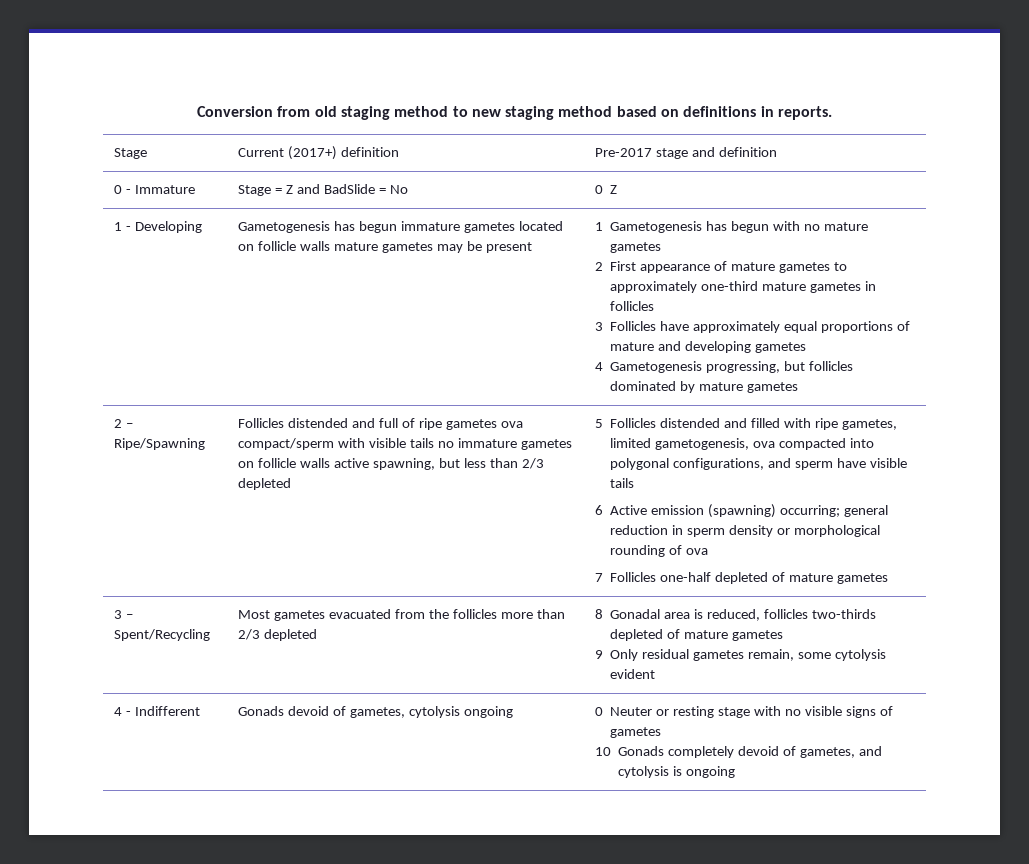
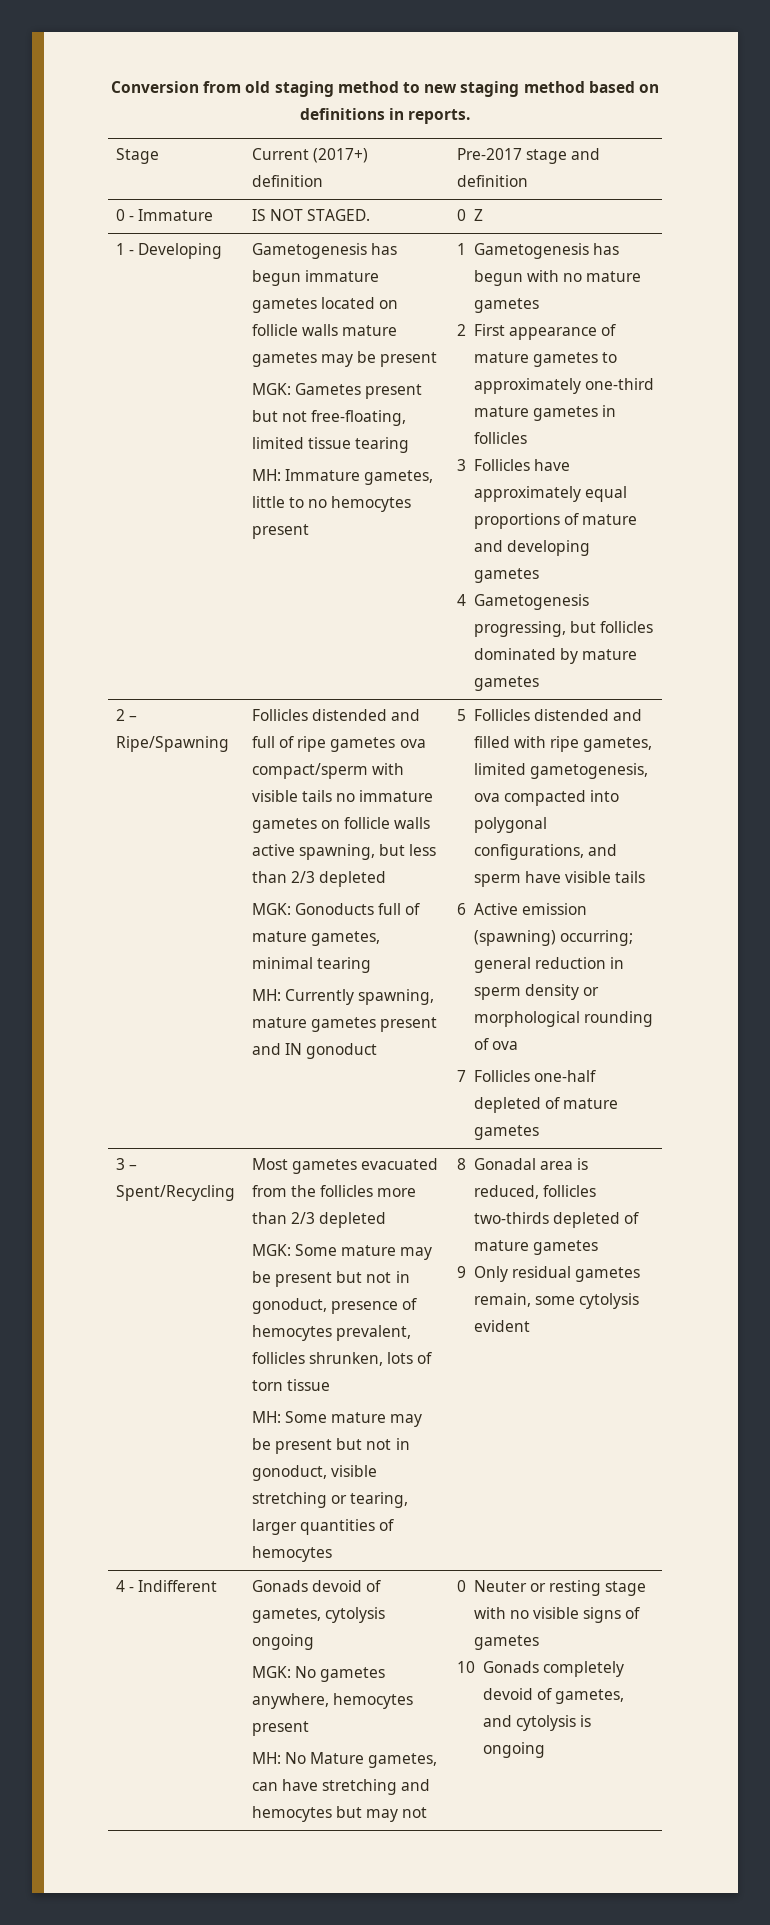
- 0 - Immature | Stage = Z and BadSlide = No | 0 Z
+ 0 - Immature | IS NOT STAGED. | 0 Z
+ MGK: Gametes present but not free-floating, limited tissue tearing
+ MH: Immature gametes, little to no hemocytes present
+ MGK: Gonoducts full of mature gametes, minimal tearing
+ MH: Currently spawning, mature gametes present and IN gonoduct
+ MGK: Some mature may be present but not in gonoduct, presence of hemocytes prevalent, follicles shrunken, lots of torn tissue
+ MH: Some mature may be present but not in gonoduct, visible stretching or tearing, larger quantities of hemocytes
+ MGK: No gametes anywhere, hemocytes present
+ MH: No Mature gametes, can have stretching and hemocytes but may not

